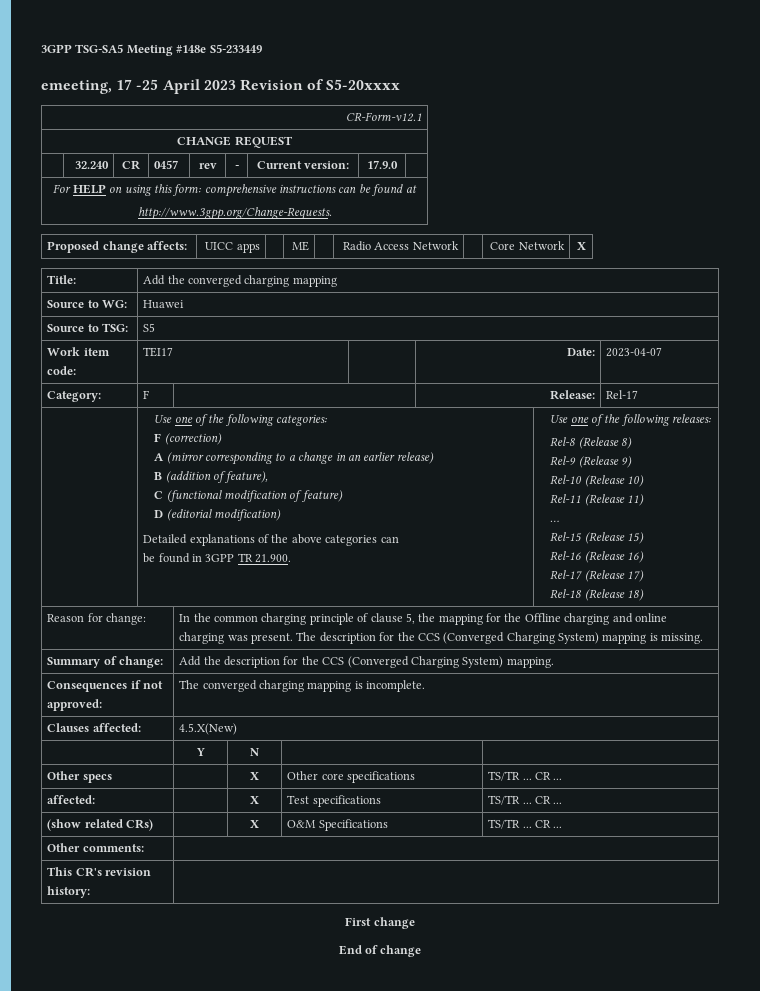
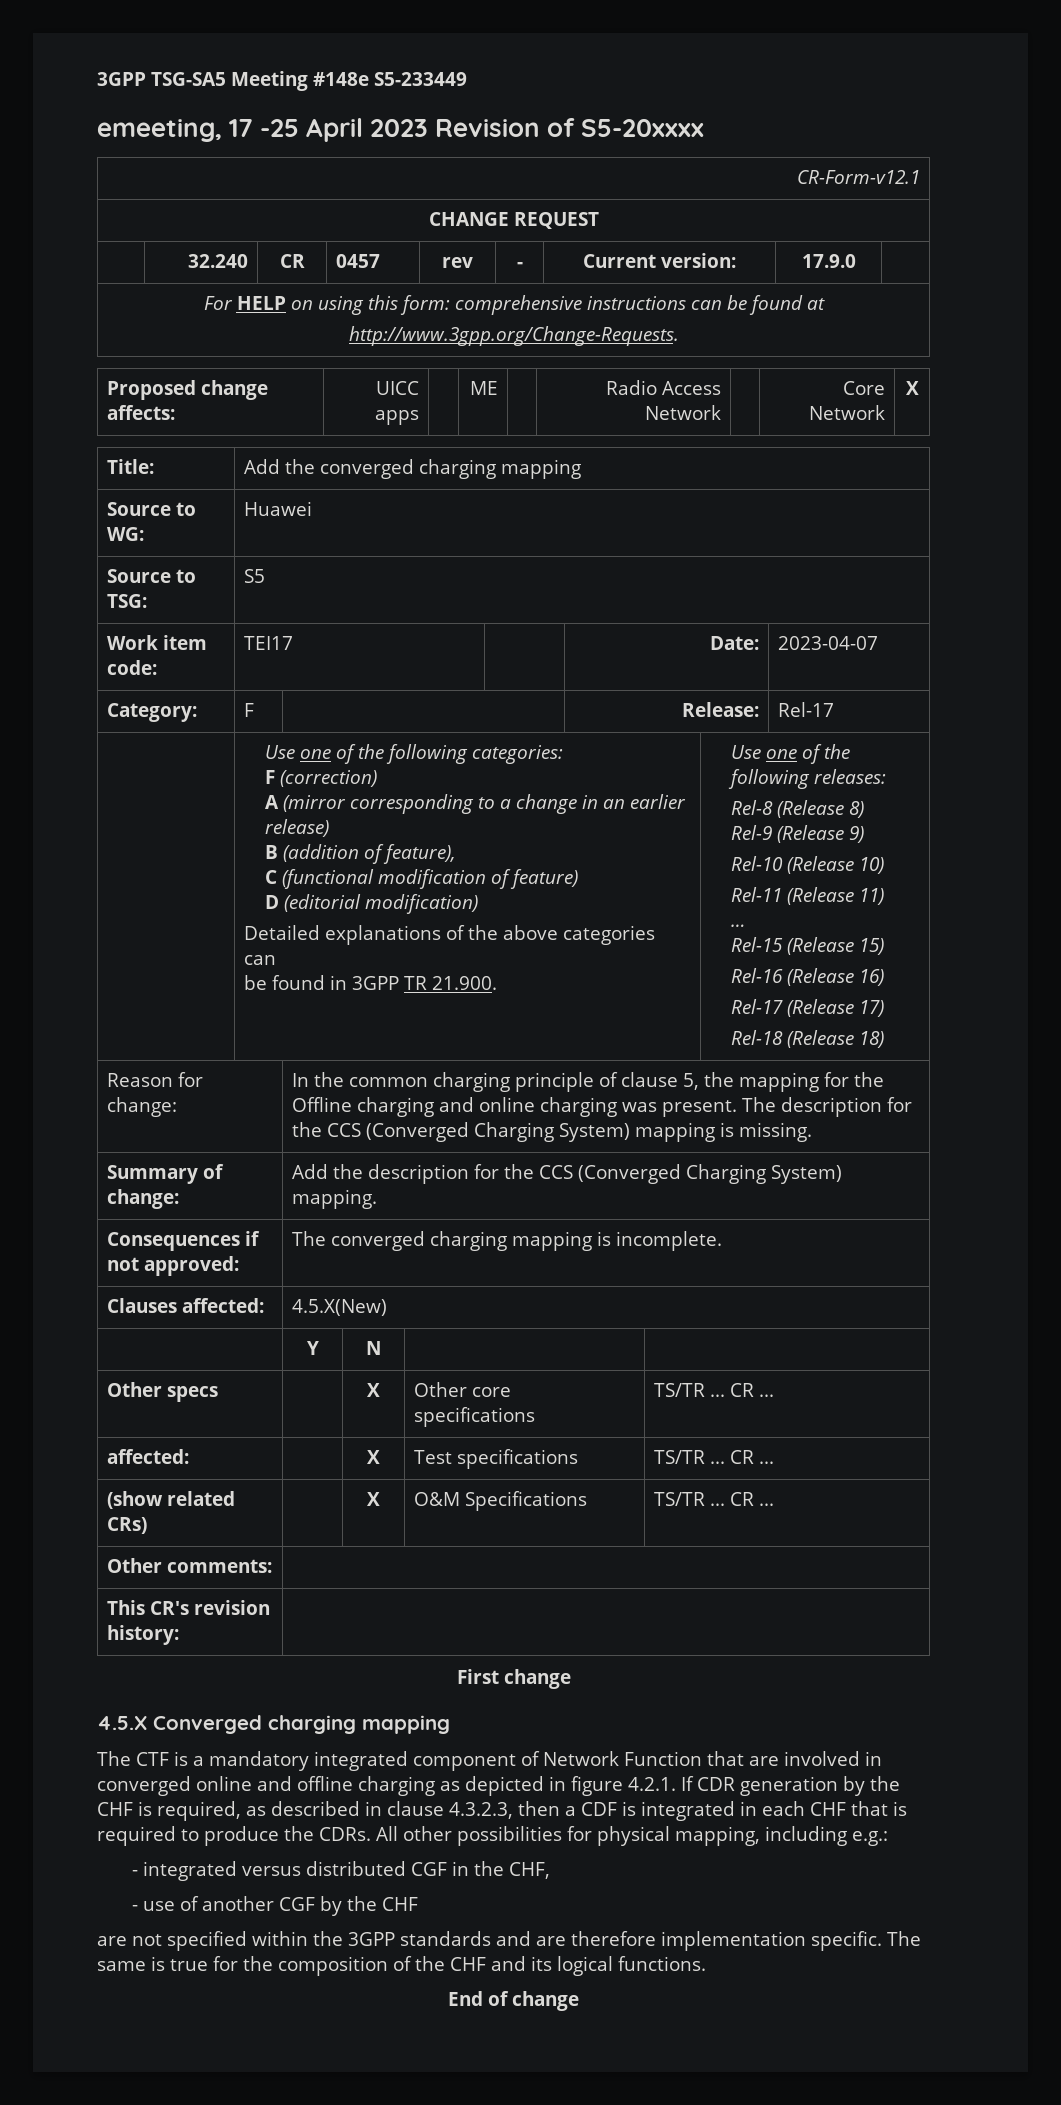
+ 4.5.X Converged charging mapping
+ The CTF is a mandatory integrated component of Network Function that are involved in converged online and offline charging as depicted in figure 4.2.1. If CDR generation by the CHF is required, as described in clause 4.3.2.3, then a CDF is integrated in each CHF that is required to produce the CDRs. All other possibilities for physical mapping, including e.g.:
+ - integrated versus distributed CGF in the CHF,
+ - use of another CGF by the CHF
+ are not specified within the 3GPP standards and are therefore implementation specific. The same is true for the composition of the CHF and its logical functions.

